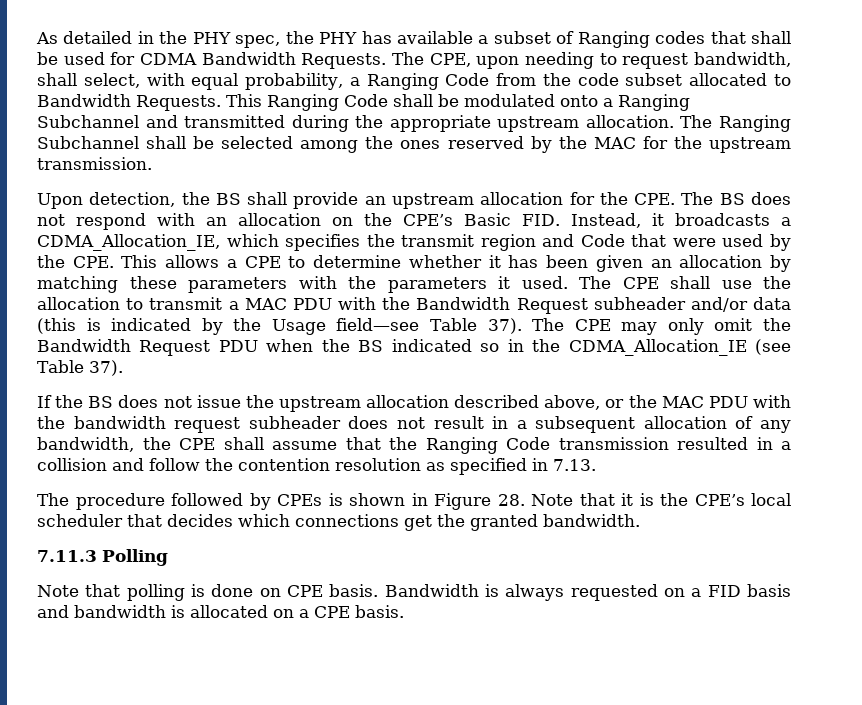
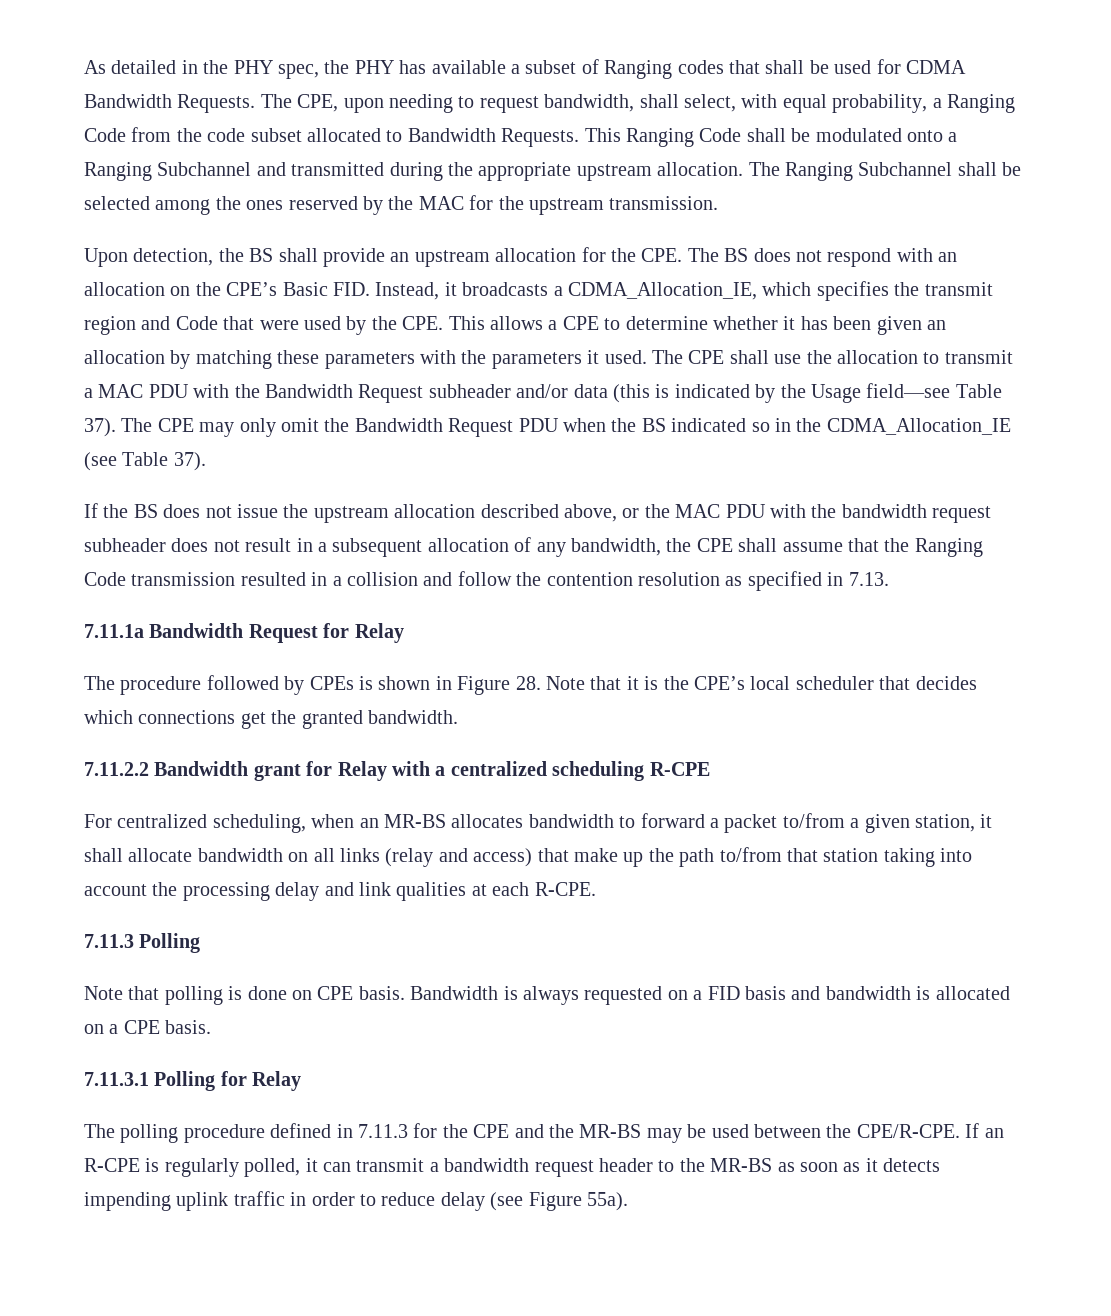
+ 7.11.1a Bandwidth Request for Relay
+ 7.11.2.2 Bandwidth grant for Relay with a centralized scheduling R-CPE
+ For centralized scheduling, when an MR-BS allocates bandwidth to forward a packet to/from a given station, it shall allocate bandwidth on all links (relay and access) that make up the path to/from that station taking into account the processing delay and link qualities at each R-CPE.
+ 7.11.3.1 Polling for Relay
+ The polling procedure defined in 7.11.3 for the CPE and the MR-BS may be used between the CPE/R-CPE. If an R-CPE is regularly polled, it can transmit a bandwidth request header to the MR-BS as soon as it detects impending uplink traffic in order to reduce delay (see Figure 55a).

